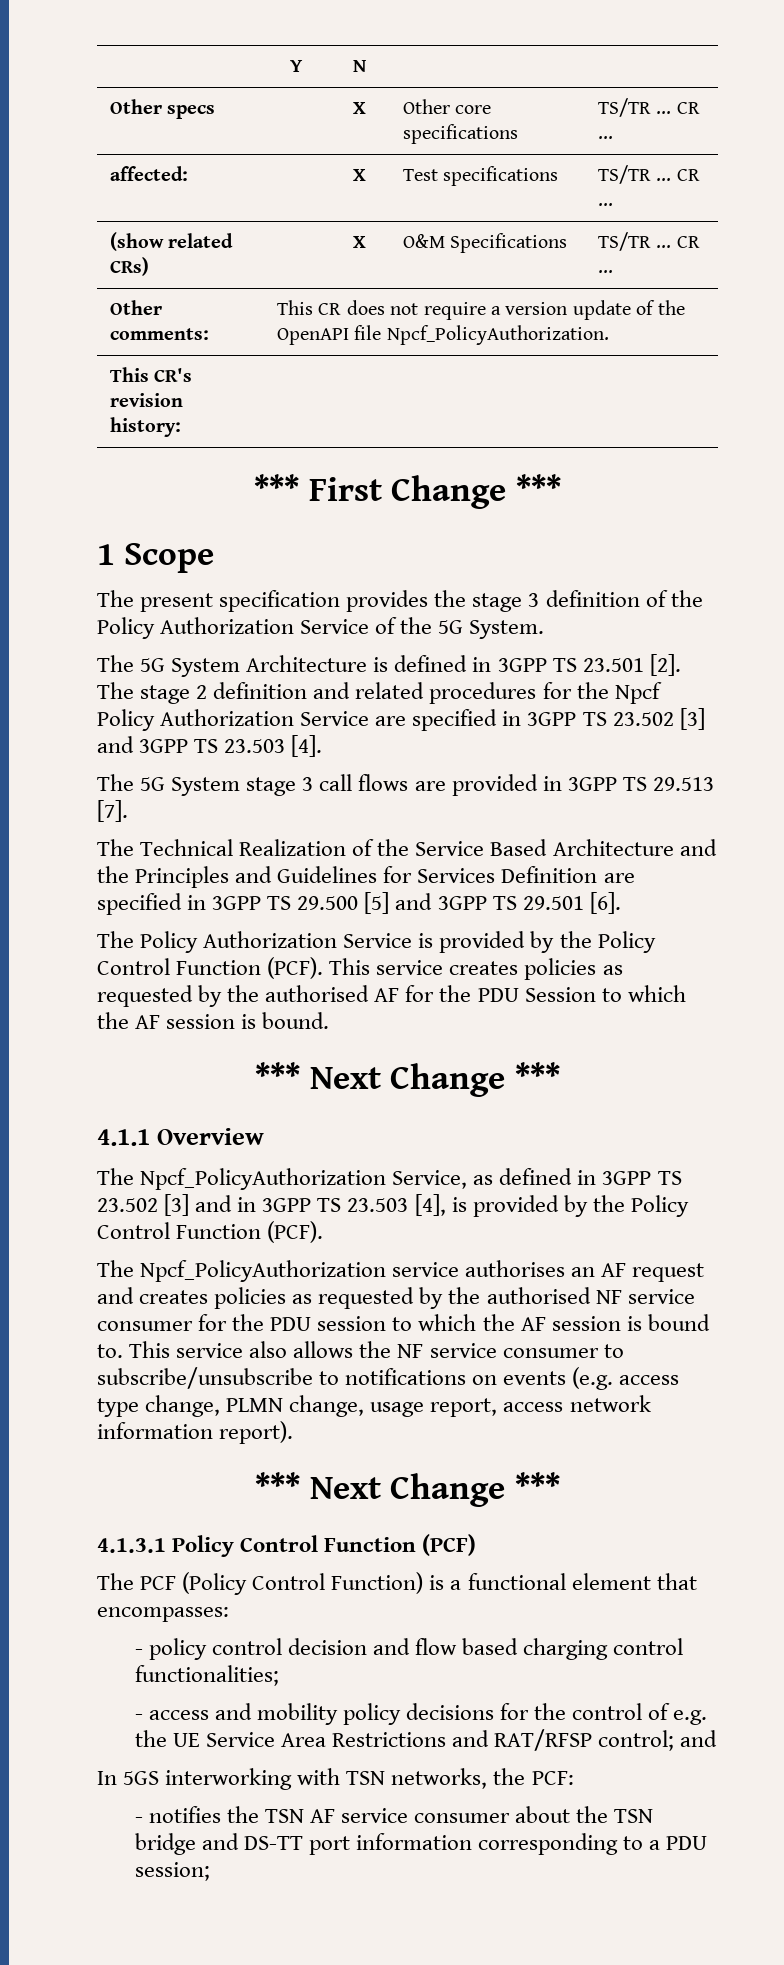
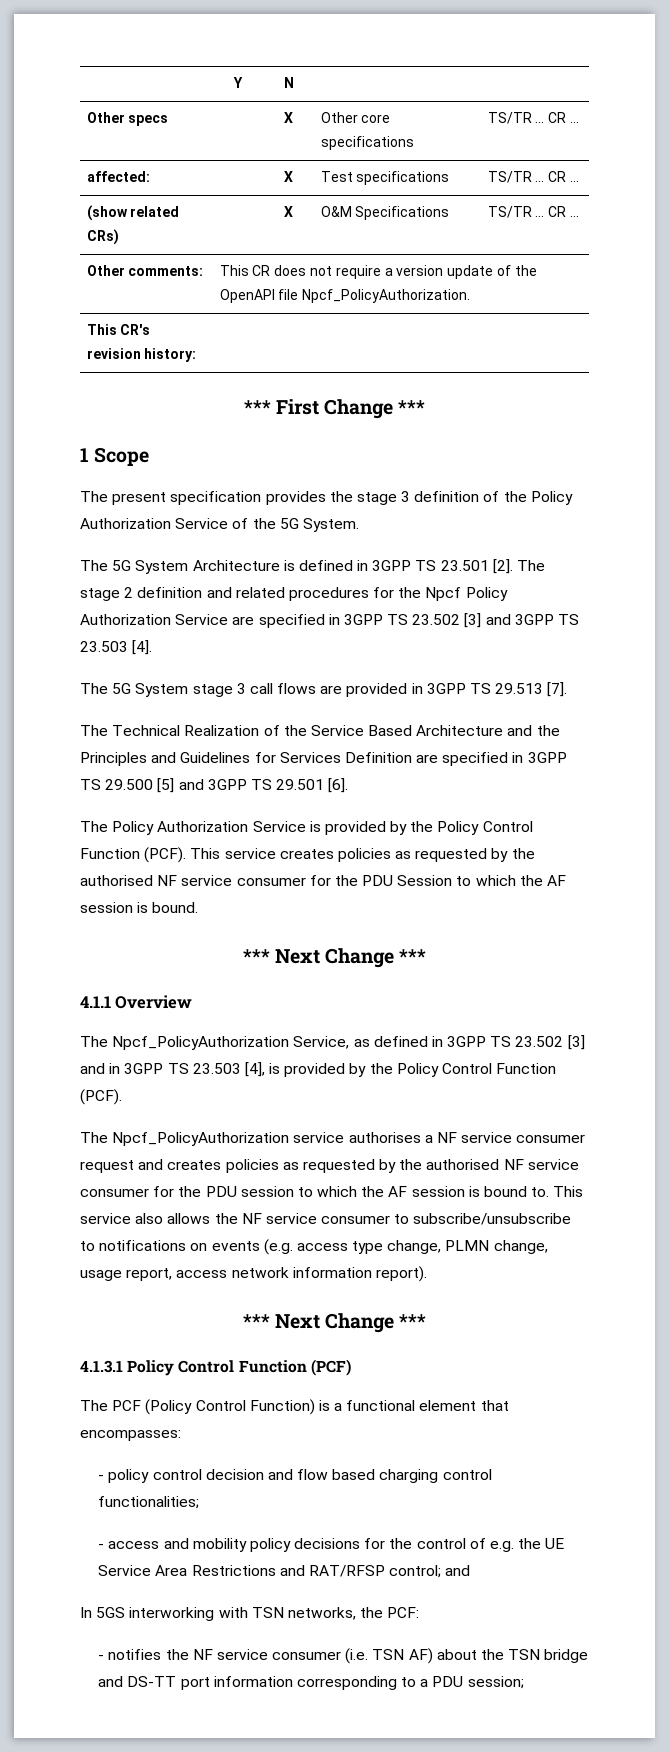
- This service creates policies as requested by the authorised AF for the PDU Session to which the AF session is bound.
+ This service creates policies as requested by the authorised NF service consumer for the PDU Session to which the AF session is bound.
- The Npcf_PolicyAuthorization service authorises an AF request and creates policies as requested by the authorised NF service consumer for the PDU session to which the AF session is bound to.
+ The Npcf_PolicyAuthorization service authorises a NF service consumer request and creates policies as requested by the authorised NF service consumer for the PDU session to which the AF session is bound to.
- - notifies the TSN AF service consumer about the TSN bridge and DS-TT port information corresponding to a PDU session;
+ - notifies the NF service consumer (i.e. TSN AF) about the TSN bridge and DS-TT port information corresponding to a PDU session;

